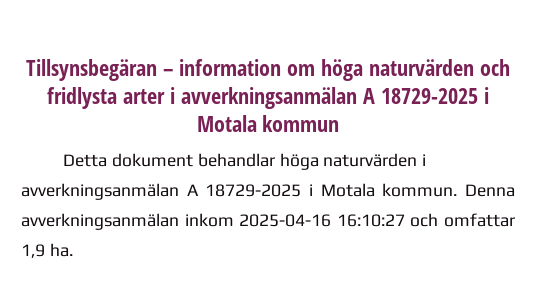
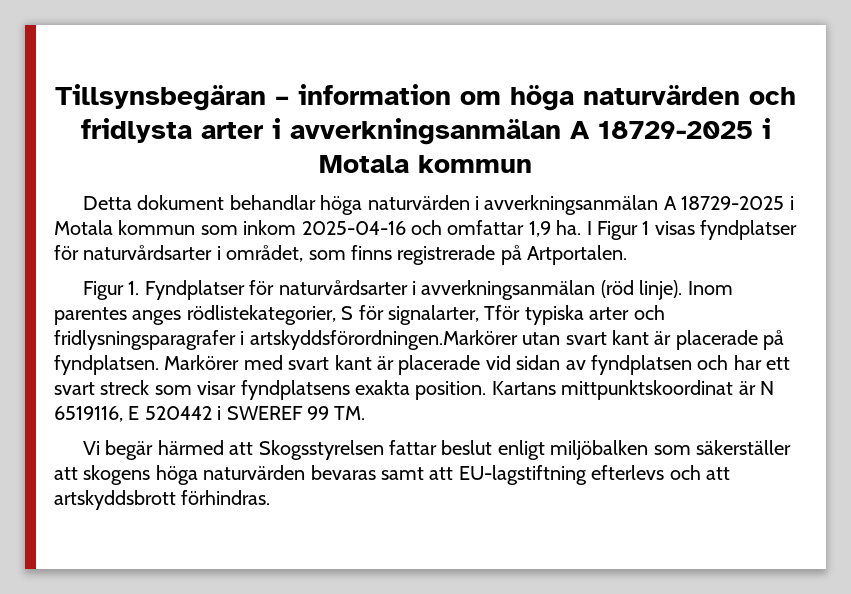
- Detta dokument behandlar höga naturvärden i avverkningsanmälan A 18729-2025 i Motala kommun. Denna avverkningsanmälan inkom 2025-04-16 16:10:27 och omfattar 1,9 ha.
+ Detta dokument behandlar höga naturvärden i avverkningsanmälan A 18729-2025 i Motala kommun som inkom 2025-04-16 och omfattar 1,9 ha.
+ I Figur 1 visas fyndplatser för naturvårdsarter i området, som finns registrerade på Artportalen.
+ Figur 1. Fyndplatser för naturvårdsarter i avverkningsanmälan (röd linje). Inom parentes anges rödlistekategorier, S för signalarter, Tför typiska arter och fridlysningsparagrafer i artskyddsförordningen.Markörer utan svart kant är placerade på fyndplatsen. Markörer med svart kant är placerade vid sidan av fyndplatsen och har ett svart streck som visar fyndplatsens exakta position. Kartans mittpunktskoordinat är N 6519116, E 520442 i SWEREF 99 TM.
+ Vi begär härmed att Skogsstyrelsen fattar beslut enligt miljöbalken som säkerställer att skogens höga naturvärden bevaras samt att EU-lagstiftning efterlevs och att artskyddsbrott förhindras.

